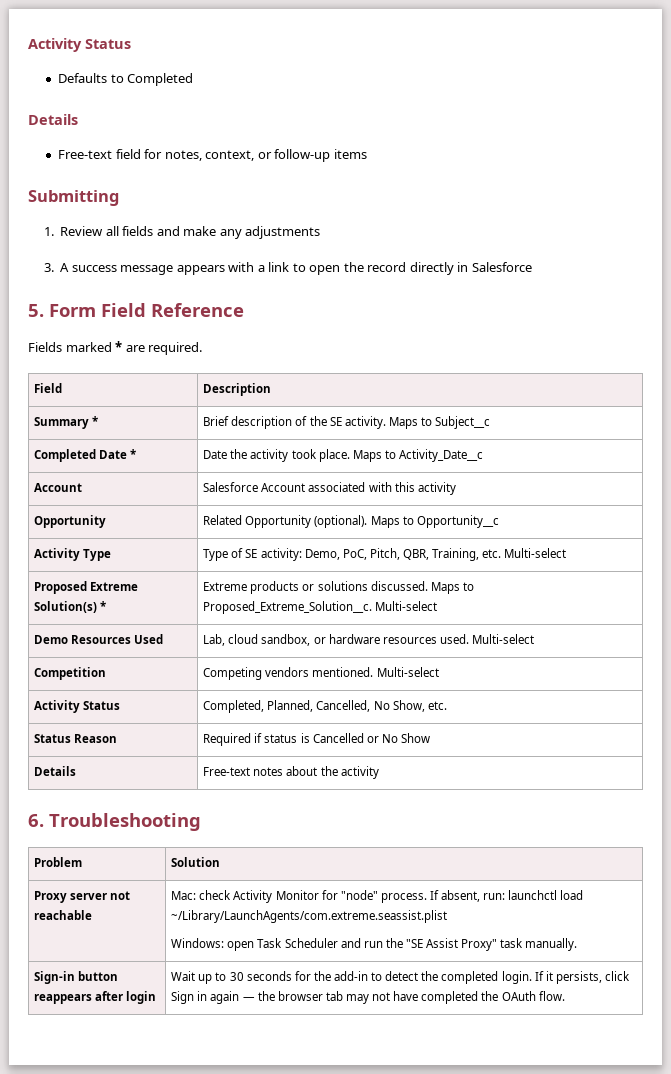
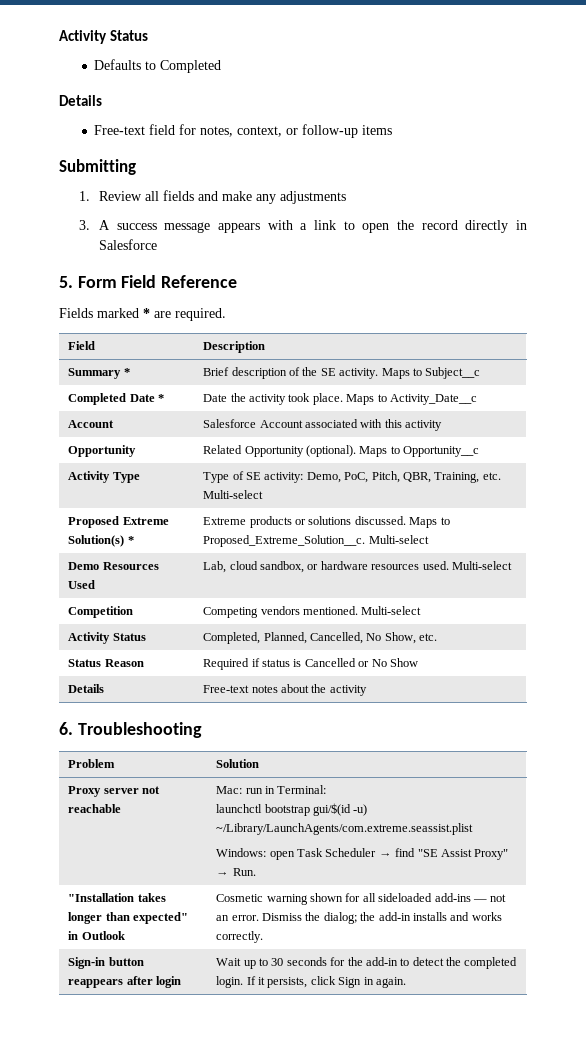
- Proxy server not reachable | Mac: check Activity Monitor for "node" process. If absent, run: launchctl load ~/Library/LaunchAgents/com.extreme.seassist.plist
- Windows: open Task Scheduler and run the "SE Assist Proxy" task manually.
+ Proxy server not reachable | Mac: run in Terminal:
+ launchctl bootstrap gui/$(id -u) ~/Library/LaunchAgents/com.extreme.seassist.plist
+ Windows: open Task Scheduler → find "SE Assist Proxy" → Run.
+ "Installation takes longer than expected" in Outlook | Cosmetic warning shown for all sideloaded add-ins — not an error. Dismiss the dialog; the add-in installs and works correctly.
- Sign-in button reappears after login | Wait up to 30 seconds for the add-in to detect the completed login. If it persists, click Sign in again — the browser tab may not have completed the OAuth flow.
+ Sign-in button reappears after login | Wait up to 30 seconds for the add-in to detect the completed login. If it persists, click Sign in again.

